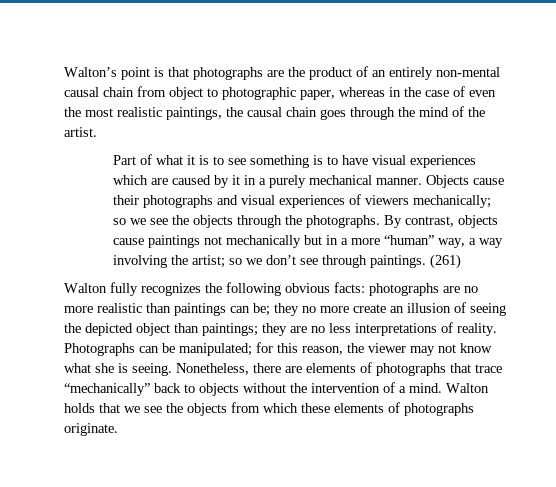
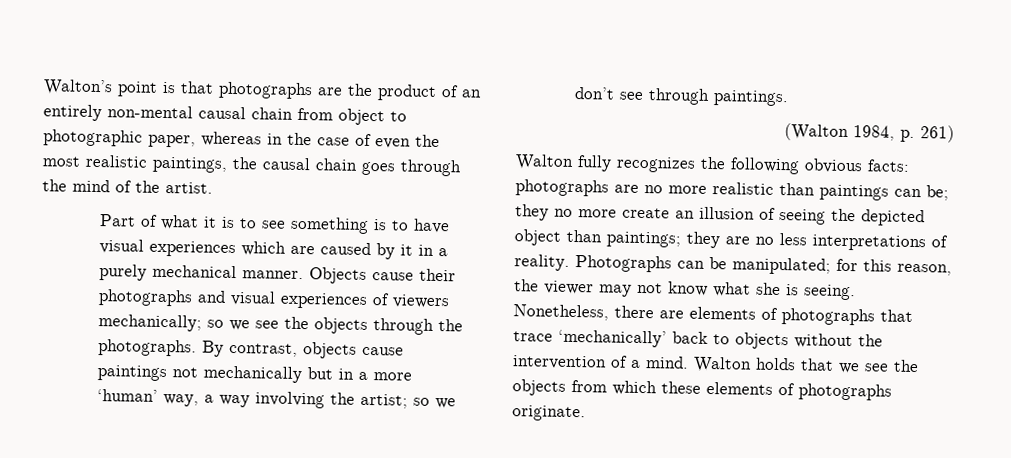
- By contrast, objects cause paintings not mechanically but in a more “human” way, a way involving the artist; so we don’t see through paintings. (261)
+ By contrast, objects cause paintings not mechanically but in a more ‘human’ way, a way involving the artist; so we don’t see through paintings.
+ (Walton 1984, p. 261)
- Nonetheless, there are elements of photographs that trace “mechanically” back to objects without the intervention of a mind.
+ Nonetheless, there are elements of photographs that trace ‘mechanically’ back to objects without the intervention of a mind.

